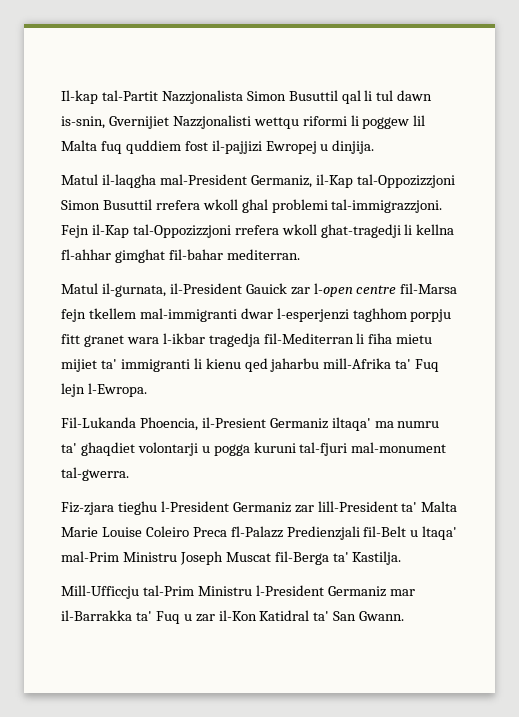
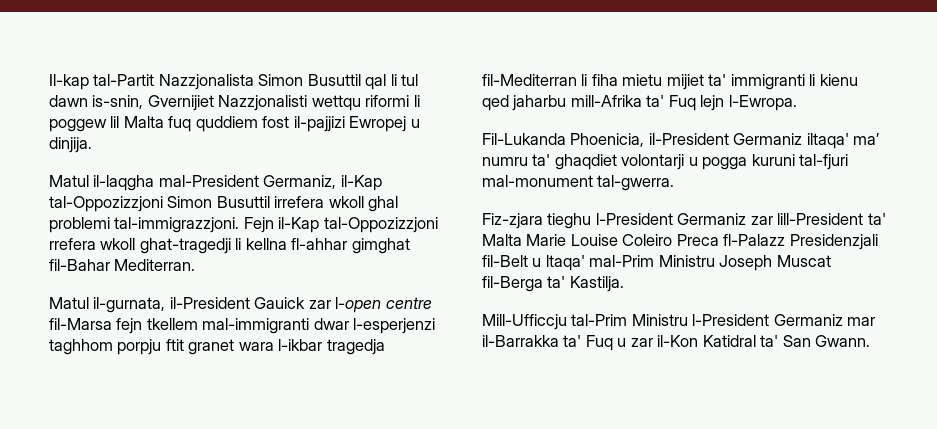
- Matul il-laqgha mal-President Germaniz, il-Kap tal-Oppozizzjoni Simon Busuttil rrefera wkoll ghal problemi tal-immigrazzjoni.
+ Matul il-laqgha mal-President Germaniz, il-Kap tal-Oppozizzjoni Simon Busuttil irrefera wkoll ghal problemi tal-immigrazzjoni.
- Fejn il-Kap tal-Oppozizzjoni rrefera wkoll ghat-tragedji li kellna fl-ahhar gimghat fil-bahar mediterran.
+ Fejn il-Kap tal-Oppozizzjoni rrefera wkoll ghat-tragedji li kellna fl-ahhar gimghat fil-Bahar Mediterran.
- Matul il-gurnata, il-President Gauick zar l-open centre fil-Marsa fejn tkellem mal-immigranti dwar l-esperjenzi taghhom porpju fitt granet wara l-ikbar tragedja fil-Mediterran li fiha mietu mijiet ta' immigranti li kienu qed jaharbu mill-Afrika ta' Fuq lejn l-Ewropa.
+ Matul il-gurnata, il-President Gauick zar l-open centre fil-Marsa fejn tkellem mal-immigranti dwar l-esperjenzi taghhom porpju ftit granet wara l-ikbar tragedja fil-Mediterran li fiha mietu mijiet ta' immigranti li kienu qed jaharbu mill-Afrika ta' Fuq lejn l-Ewropa.
- Fil-Lukanda Phoencia, il-Presient Germaniz iltaqa' ma numru ta' ghaqdiet volontarji u pogga kuruni tal-fjuri mal-monument tal-gwerra.
+ Fil-Lukanda Phoenicia, il-President Germaniz iltaqa' ma’ numru ta' ghaqdiet volontarji u pogga kuruni tal-fjuri mal-monument tal-gwerra.
- Fiz-zjara tieghu l-President Germaniz zar lill-President ta' Malta Marie Louise Coleiro Preca fl-Palazz Predienzjali fil-Belt u ltaqa' mal-Prim Ministru Joseph Muscat fil-Berga ta' Kastilja.
+ Fiz-zjara tieghu l-President Germaniz zar lill-President ta' Malta Marie Louise Coleiro Preca fl-Palazz Presidenzjali fil-Belt u ltaqa' mal-Prim Ministru Joseph Muscat fil-Berga ta' Kastilja.

